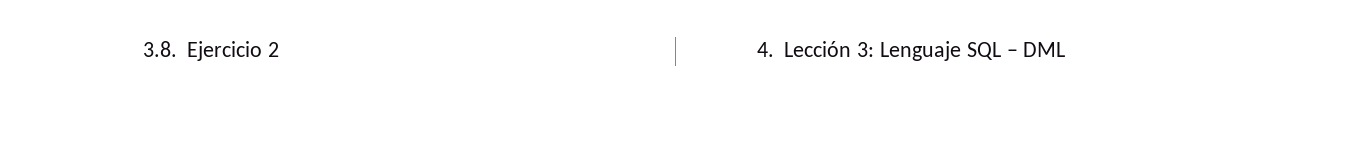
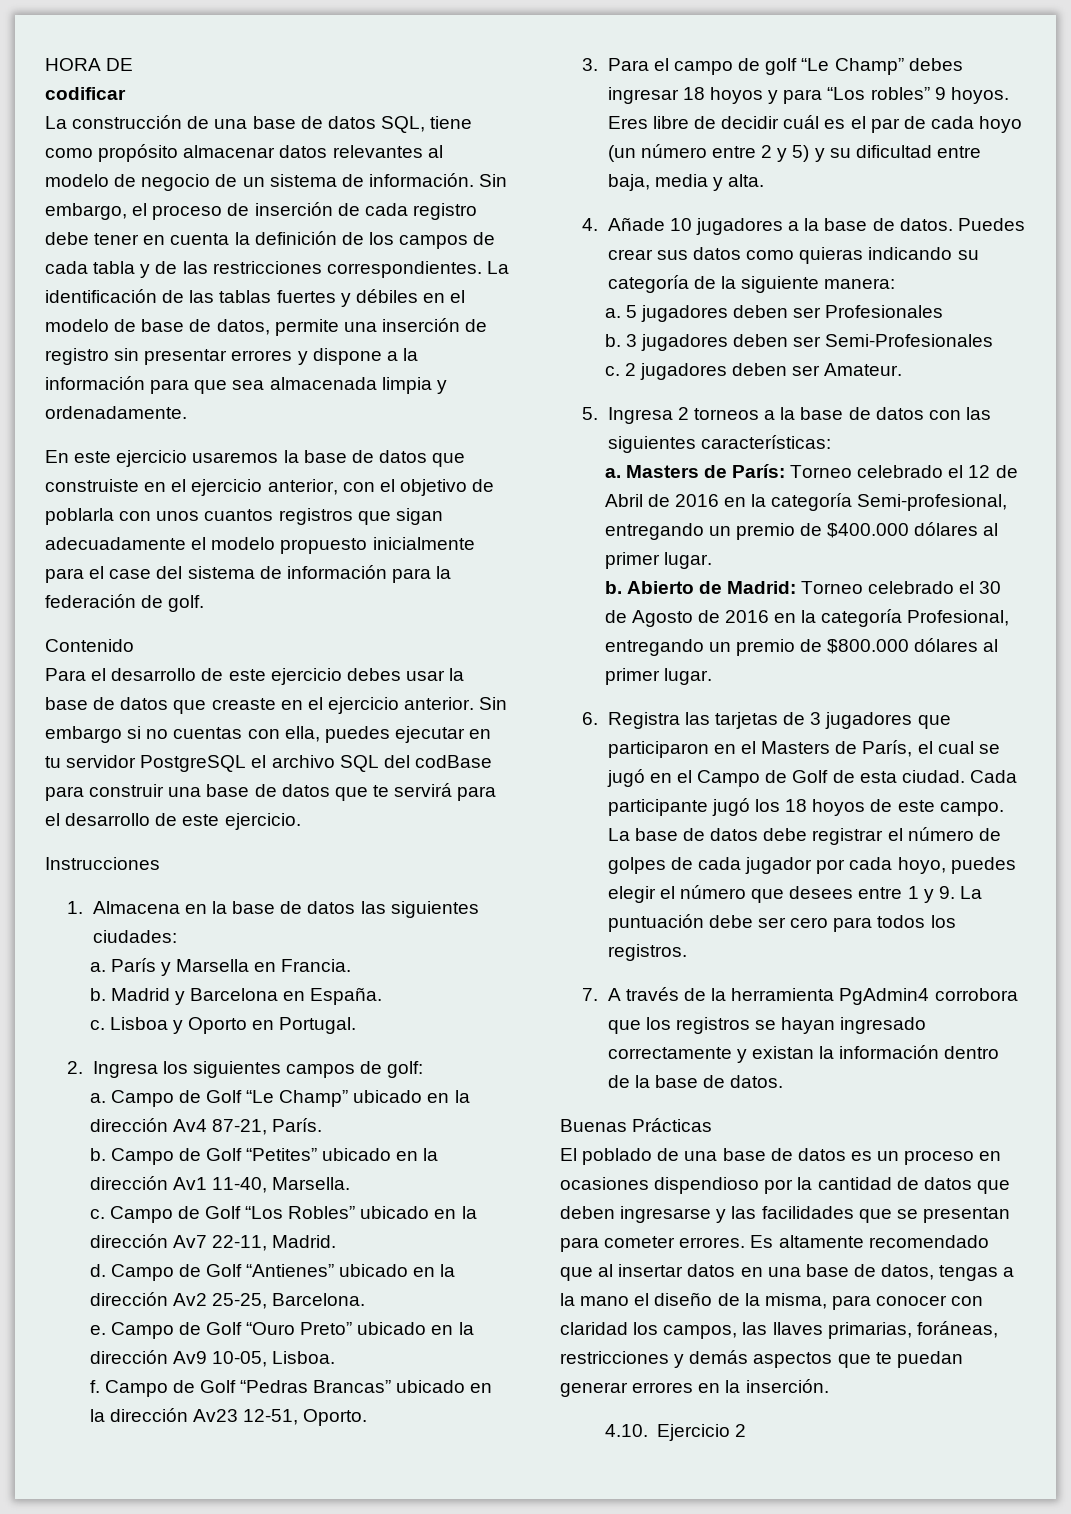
- 3.8. Ejercicio 2
- 4. Lección 3: Lenguaje SQL – DML
+ HORA DE
+ codificar
+ La construcción de una base de datos SQL, tiene como propósito almacenar datos relevantes al modelo de negocio de un sistema de información. Sin embargo, el proceso de inserción de cada registro debe tener en cuenta la definición de los campos de cada tabla y de las restricciones correspondientes. La identificación de las tablas fuertes y débiles en el modelo de base de datos, permite una inserción de registro sin presentar errores y dispone a la información para que sea almacenada limpia y ordenadamente.
+ En este ejercicio usaremos la base de datos que construiste en el ejercicio anterior, con el objetivo de poblarla con unos cuantos registros que sigan adecuadamente el modelo propuesto inicialmente para el case del sistema de información para la federación de golf.
+ Contenido
+ Para el desarrollo de este ejercicio debes usar la base de datos que creaste en el ejercicio anterior. Sin embargo si no cuentas con ella, puedes ejecutar en tu servidor PostgreSQL el archivo SQL del codBase para construir una base de datos que te servirá para el desarrollo de este ejercicio.
+ Instrucciones
+ 1. Almacena en la base de datos las siguientes ciudades:
+ a. París y Marsella en Francia.
+ b. Madrid y Barcelona en España.
+ c. Lisboa y Oporto en Portugal.
+ 2. Ingresa los siguientes campos de golf:
+ a. Campo de Golf “Le Champ” ubicado en la dirección Av4 87-21, París.
+ b. Campo de Golf “Petites” ubicado en la dirección Av1 11-40, Marsella.
+ c. Campo de Golf “Los Robles” ubicado en la dirección Av7 22-11, Madrid.
+ d. Campo de Golf “Antienes” ubicado en la dirección Av2 25-25, Barcelona.
+ e. Campo de Golf “Ouro Preto” ubicado en la dirección Av9 10-05, Lisboa.
+ f. Campo de Golf “Pedras Brancas” ubicado en la dirección Av23 12-51, Oporto.
+ 3. Para el campo de golf “Le Champ” debes ingresar 18 hoyos y para “Los robles” 9 hoyos. Eres libre de decidir cuál es el par de cada hoyo (un número entre 2 y 5) y su dificultad entre baja, media y alta.
+ 4. Añade 10 jugadores a la base de datos. Puedes crear sus datos como quieras indicando su categoría de la siguiente manera:
+ a. 5 jugadores deben ser Profesionales
+ b. 3 jugadores deben ser Semi-Profesionales
+ c. 2 jugadores deben ser Amateur.
+ 5. Ingresa 2 torneos a la base de datos con las siguientes características:
+ a. Masters de París: Torneo celebrado el 12 de Abril de 2016 en la categoría Semi-profesional, entregando un premio de $400.000 dólares al primer lugar.
+ b. Abierto de Madrid: Torneo celebrado el 30 de Agosto de 2016 en la categoría Profesional, entregando un premio de $800.000 dólares al primer lugar.
+ 6. Registra las tarjetas de 3 jugadores que participaron en el Masters de París, el cual se jugó en el Campo de Golf de esta ciudad. Cada participante jugó los 18 hoyos de este campo. La base de datos debe registrar el número de golpes de cada jugador por cada hoyo, puedes elegir el número que desees entre 1 y 9. La puntuación debe ser cero para todos los registros.
+ 7. A través de la herramienta PgAdmin4 corrobora que los registros se hayan ingresado correctamente y existan la información dentro de la base de datos.
+ Buenas Prácticas
+ El poblado de una base de datos es un proceso en ocasiones dispendioso por la cantidad de datos que deben ingresarse y las facilidades que se presentan para cometer errores. Es altamente recomendado que al insertar datos en una base de datos, tengas a la mano el diseño de la misma, para conocer con claridad los campos, las llaves primarias, foráneas, restricciones y demás aspectos que te puedan generar errores en la inserción.
+ 4.10. Ejercicio 2

